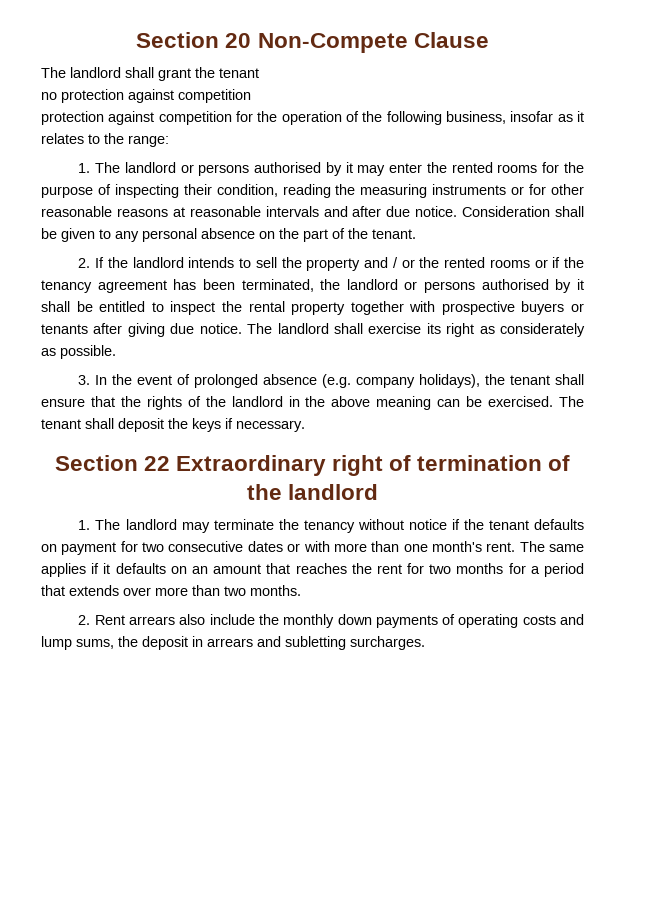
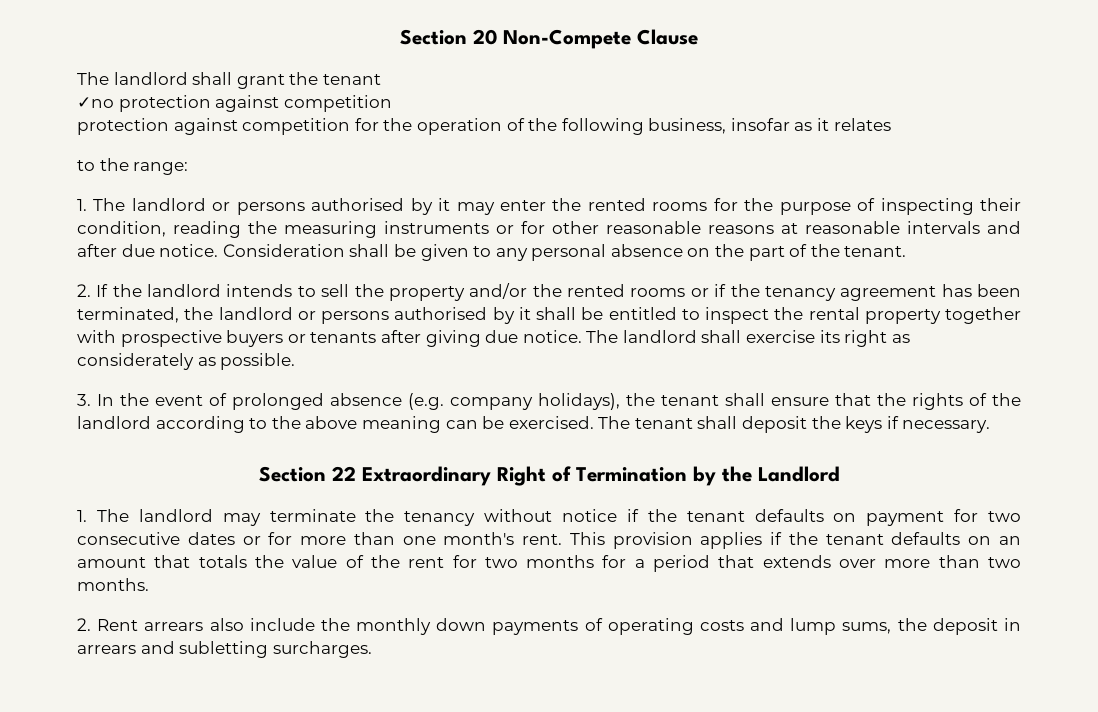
- no protection against competition
+ ✓no protection against competition
- protection against competition for the operation of the following business, insofar as it relates to the range:
+ protection against competition for the operation of the following business, insofar as it relates
+ to the range:
- 2. If the landlord intends to sell the property and / or the rented rooms or if the tenancy agreement has been terminated, the landlord or persons authorised by it shall be entitled to inspect the rental property together with prospective buyers or tenants after giving due notice.
+ 2. If the landlord intends to sell the property and/or the rented rooms or if the tenancy agreement has been terminated, the landlord or persons authorised by it shall be entitled to inspect the rental property together with prospective buyers or tenants after giving due notice.
- 3. In the event of prolonged absence (e.g. company holidays), the tenant shall ensure that the rights of the landlord in the above meaning can be exercised.
+ 3. In the event of prolonged absence (e.g. company holidays), the tenant shall ensure that the rights of the landlord according to the above meaning can be exercised.
- Section 22 Extraordinary right of termination of the landlord
+ Section 22 Extraordinary Right of Termination by the Landlord
- 1. The landlord may terminate the tenancy without notice if the tenant defaults on payment for two consecutive dates or with more than one month's rent.
+ 1. The landlord may terminate the tenancy without notice if the tenant defaults on payment for two consecutive dates or for more than one month's rent.
- The same applies if it defaults on an amount that reaches the rent for two months for a period that extends over more than two months.
+ This provision applies if the tenant defaults on an amount that totals the value of the rent for two months for a period that extends over more than two months.

